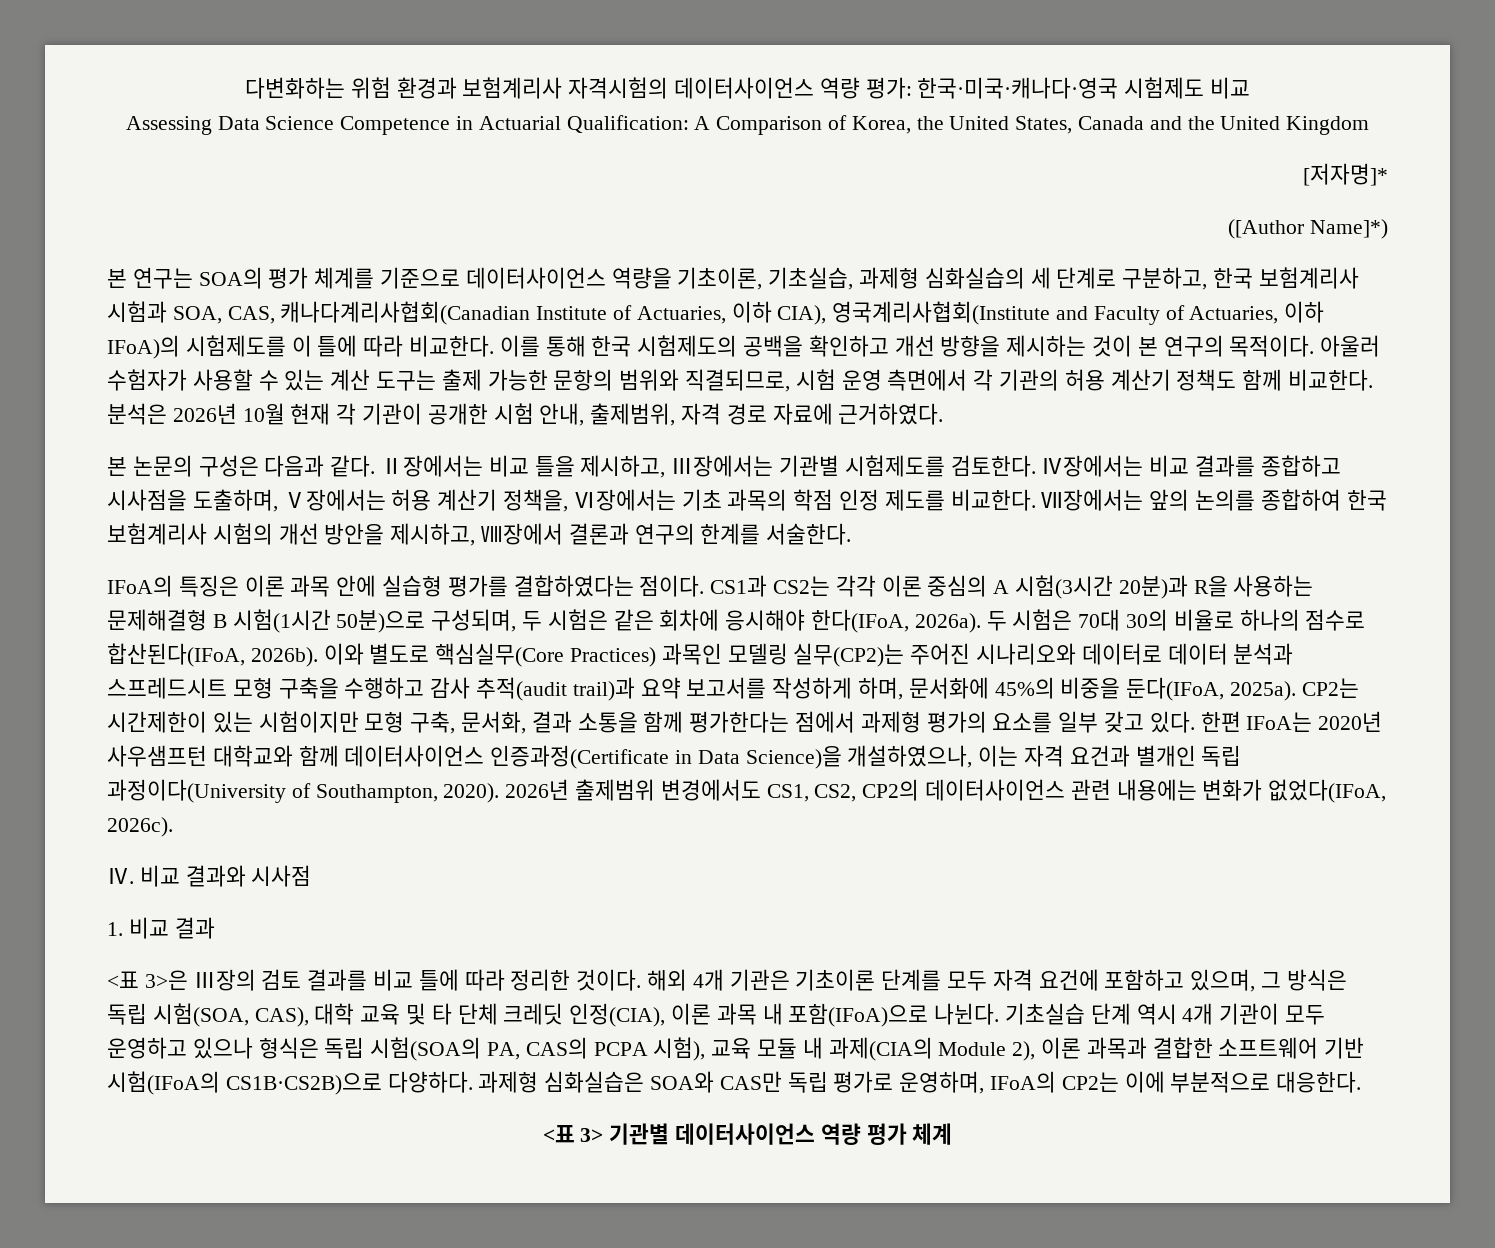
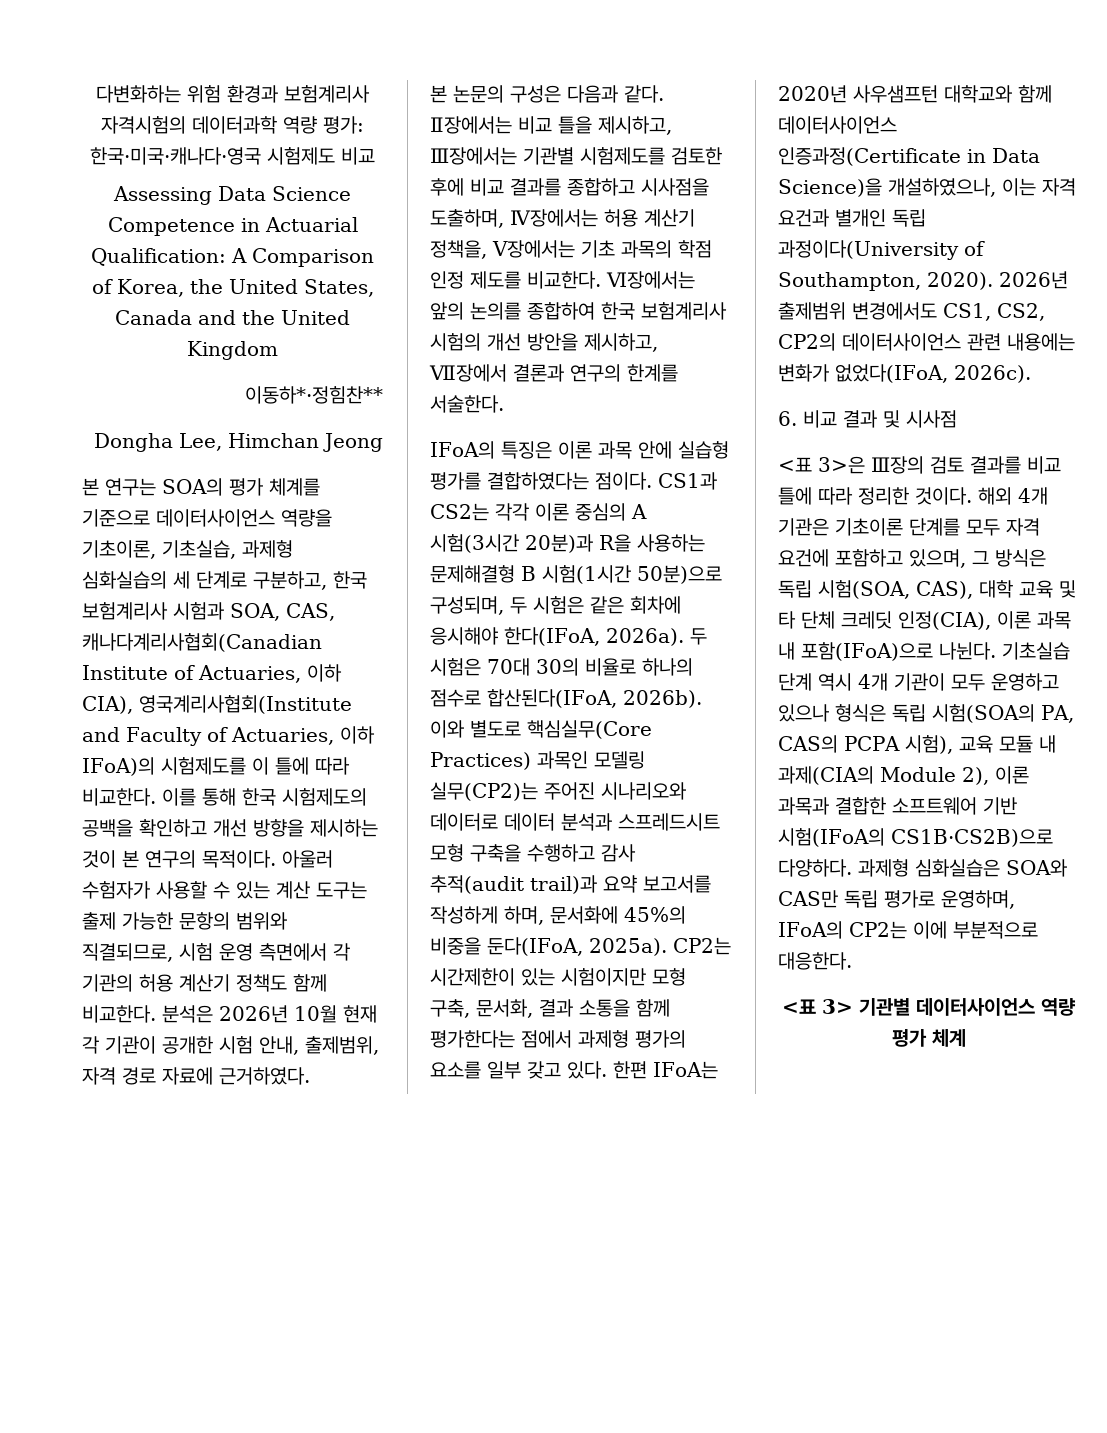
- 다변화하는 위험 환경과 보험계리사 자격시험의 데이터사이언스 역량 평가: 한국·미국·캐나다·영국 시험제도 비교
+ 다변화하는 위험 환경과 보험계리사 자격시험의 데이터과학 역량 평가: 한국·미국·캐나다·영국 시험제도 비교
- [저자명]*
- ([Author Name]*)
+ 이동하*·정힘찬**
+ Dongha Lee, Himchan Jeong
- Ⅱ장에서는 비교 틀을 제시하고, Ⅲ장에서는 기관별 시험제도를 검토한다. Ⅳ장에서는 비교 결과를 종합하고 시사점을 도출하며, Ⅴ장에서는 허용 계산기 정책을, Ⅵ장에서는 기초 과목의 학점 인정 제도를 비교한다.
+ Ⅱ장에서는 비교 틀을 제시하고, Ⅲ장에서는 기관별 시험제도를 검토한 후에 비교 결과를 종합하고 시사점을 도출하며, Ⅳ장에서는 허용 계산기 정책을, Ⅴ장에서는 기초 과목의 학점 인정 제도를 비교한다.
- Ⅶ장에서는 앞의 논의를 종합하여 한국 보험계리사 시험의 개선 방안을 제시하고, Ⅷ장에서 결론과 연구의 한계를 서술한다.
+ Ⅵ장에서는 앞의 논의를 종합하여 한국 보험계리사 시험의 개선 방안을 제시하고, Ⅶ장에서 결론과 연구의 한계를 서술한다.
- Ⅳ. 비교 결과와 시사점
- 1. 비교 결과
+ 6. 비교 결과 및 시사점

